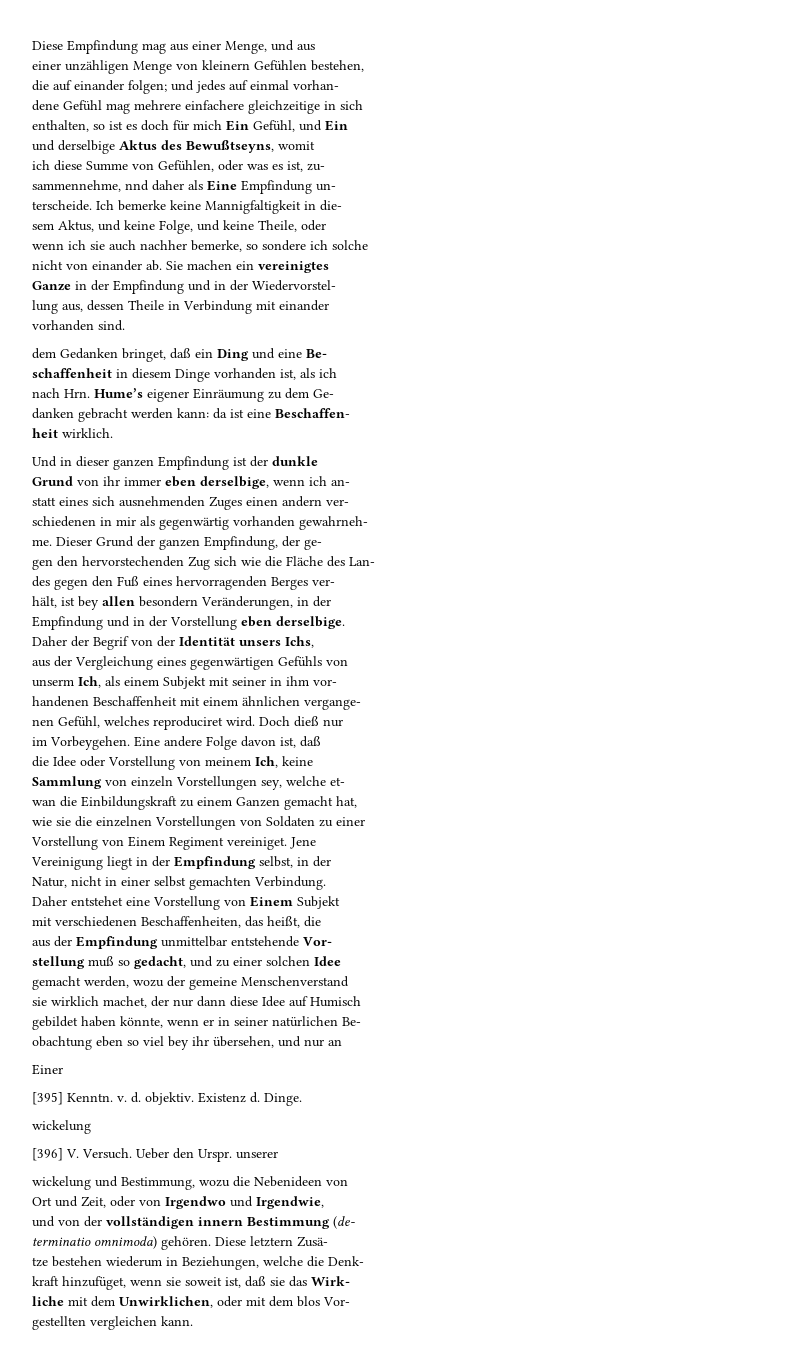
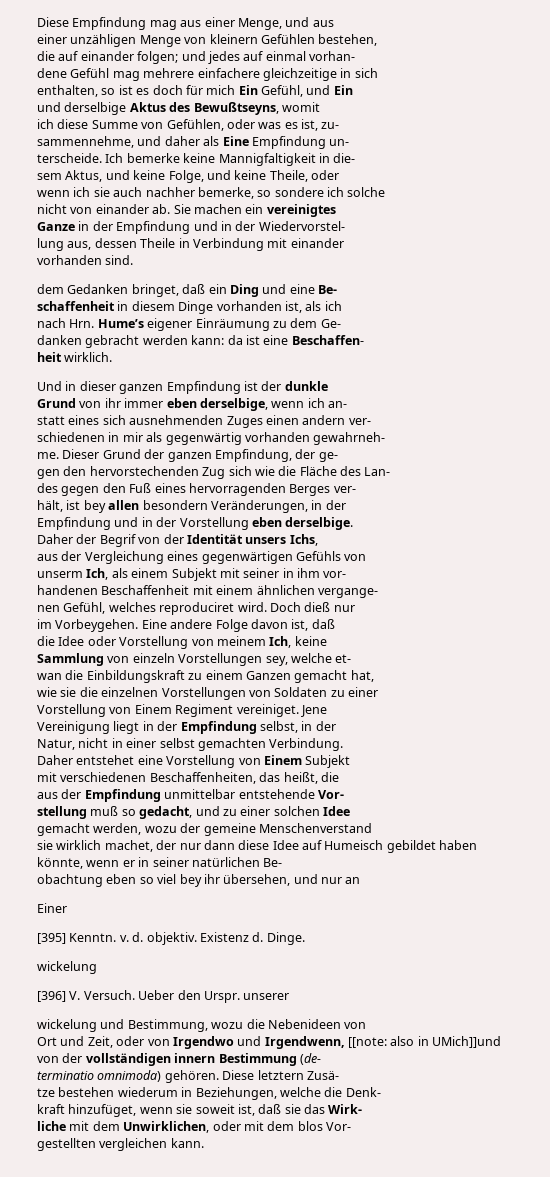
- sammennehme, nnd daher als Eine Empfindung un-
+ sammennehme, und daher als Eine Empfindung un-
- sie wirklich machet, der nur dann diese Idee auf Humisch
- gebildet haben könnte, wenn er in seiner natürlichen Be-
+ sie wirklich machet, der nur dann diese Idee auf Humeisch gebildet haben könnte, wenn er in seiner natürlichen Be-
- Ort und Zeit, oder von Irgendwo und Irgendwie,
- und von der vollständigen innern Bestimmung (de-
+ Ort und Zeit, oder von Irgendwo und Irgendwenn, [[note: also in UMich]]und von der vollständigen innern Bestimmung (de-

